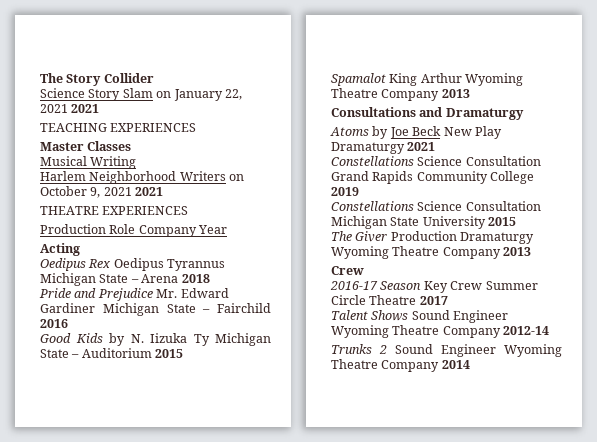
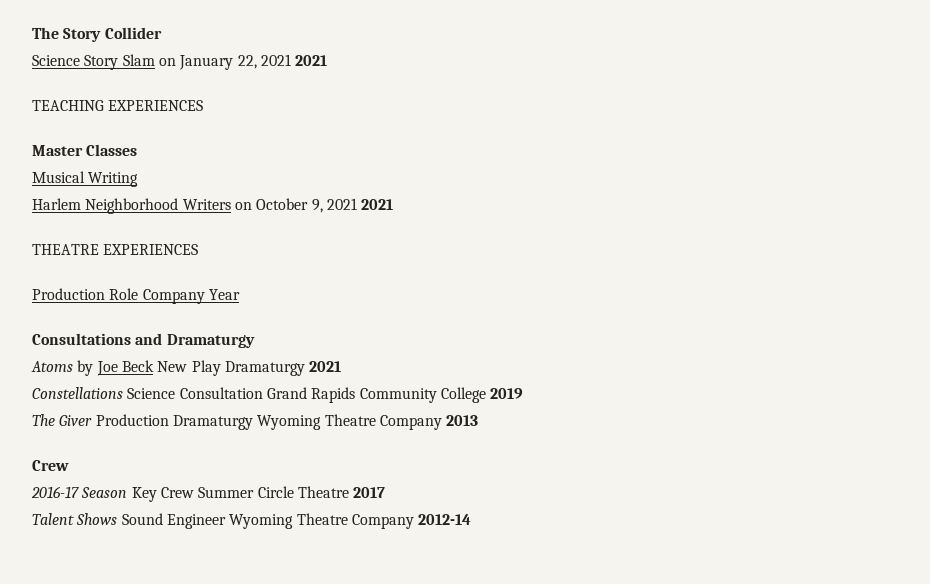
- Acting
- Oedipus Rex Oedipus Tyrannus Michigan State – Arena 2018
- Pride and Prejudice Mr. Edward Gardiner Michigan State – Fairchild 2016
- Good Kids by N. Iizuka Ty Michigan State – Auditorium 2015
- Spamalot King Arthur Wyoming Theatre Company 2013
- Constellations Science Consultation Michigan State University 2015
- Trunks 2 Sound Engineer Wyoming Theatre Company 2014

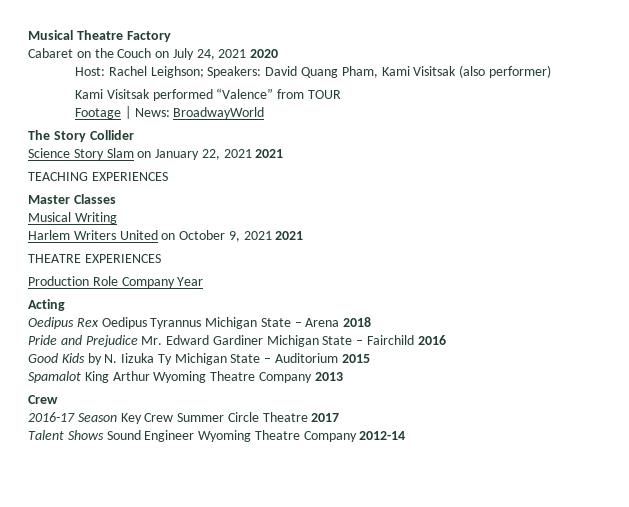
+ Musical Theatre Factory
+ Cabaret on the Couch on July 24, 2021 2020
+ Host: Rachel Leighson; Speakers: David Quang Pham, Kami Visitsak (also performer)
+ Kami Visitsak performed “Valence” from TOUR
+ Footage | News: BroadwayWorld
- Harlem Neighborhood Writers on October 9, 2021 2021
+ Harlem Writers United on October 9, 2021 2021
- Consultations and Dramaturgy
- Atoms by Joe Beck New Play Dramaturgy 2021
- Constellations Science Consultation Grand Rapids Community College 2019
- The Giver Production Dramaturgy Wyoming Theatre Company 2013
+ Acting
+ Oedipus Rex Oedipus Tyrannus Michigan State – Arena 2018
+ Pride and Prejudice Mr. Edward Gardiner Michigan State – Fairchild 2016
+ Good Kids by N. Iizuka Ty Michigan State – Auditorium 2015
+ Spamalot King Arthur Wyoming Theatre Company 2013

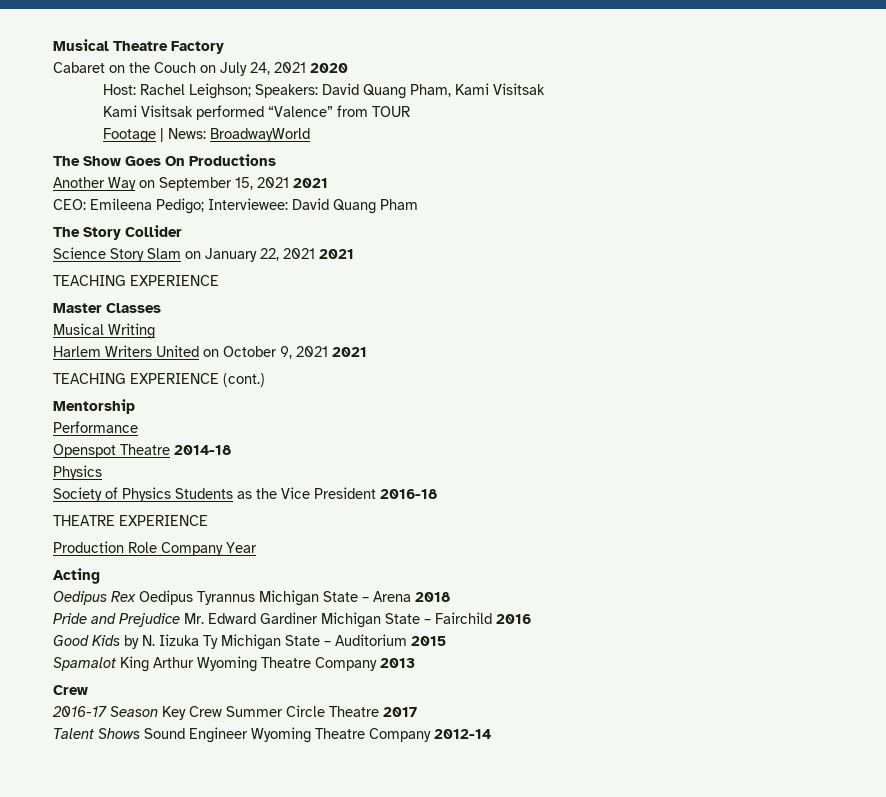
- Host: Rachel Leighson; Speakers: David Quang Pham, Kami Visitsak (also performer)
+ Host: Rachel Leighson; Speakers: David Quang Pham, Kami Visitsak
+ The Show Goes On Productions
+ Another Way on September 15, 2021 2021
+ CEO: Emileena Pedigo; Interviewee: David Quang Pham
  Science Story Slam on January 22, 2021 2021
- TEACHING EXPERIENCES
+ TEACHING EXPERIENCE
+ TEACHING EXPERIENCE (cont.)
+ Mentorship
+ Performance
+ Openspot Theatre 2014-18
+ Physics
+ Society of Physics Students as the Vice President 2016-18
- THEATRE EXPERIENCES
+ THEATRE EXPERIENCE

